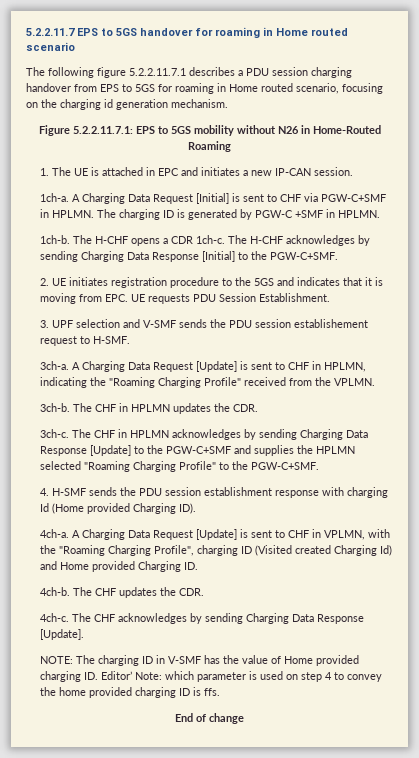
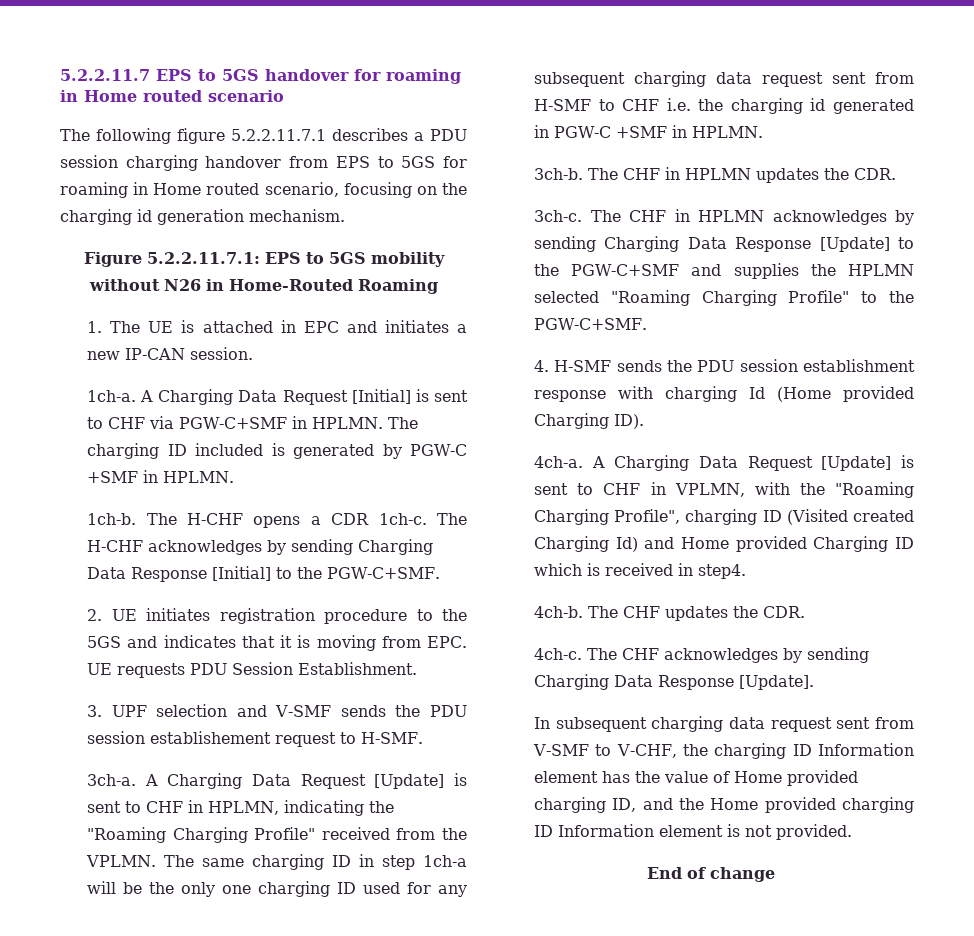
- The charging ID is generated by PGW-C +SMF in HPLMN.
+ The charging ID included is generated by PGW-C +SMF in HPLMN.
+ The same charging ID in step 1ch-a will be the only one charging ID used for any subsequent charging data request sent from H-SMF to CHF i.e. the charging id generated in PGW-C +SMF in HPLMN.
- A Charging Data Request [Update] is sent to CHF in VPLMN, with the "Roaming Charging Profile", charging ID (Visited created Charging Id) and Home provided Charging ID.
+ A Charging Data Request [Update] is sent to CHF in VPLMN, with the "Roaming Charging Profile", charging ID (Visited created Charging Id) and Home provided Charging ID which is received in step4.
- NOTE: The charging ID in V-SMF has the value of Home provided charging ID. Editor’ Note: which parameter is used on step 4 to convey the home provided charging ID is ffs.
+ In subsequent charging data request sent from V-SMF to V-CHF, the charging ID Information element has the value of Home provided charging ID, and the Home provided charging ID Information element is not provided.

